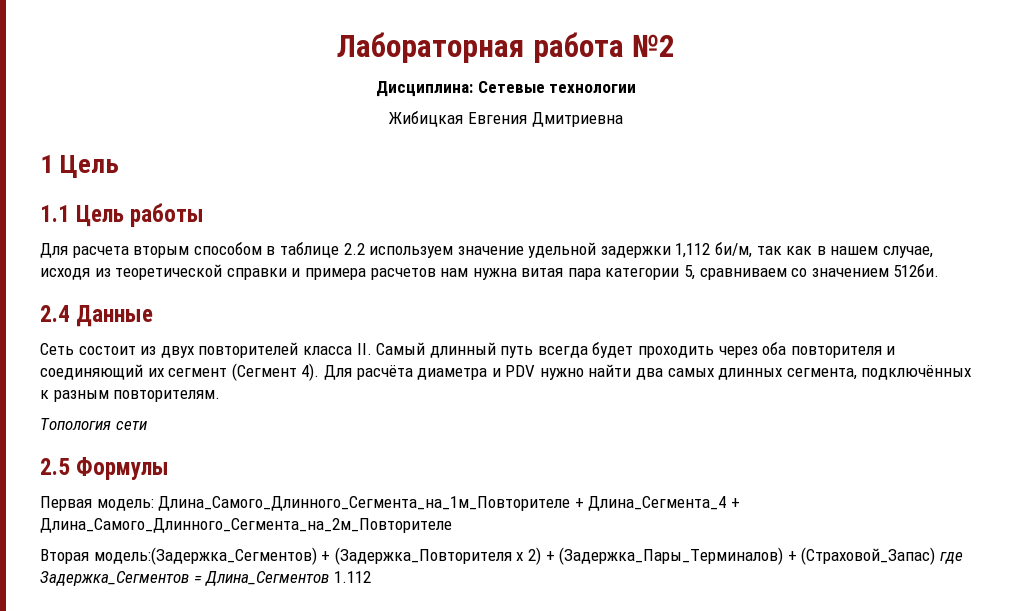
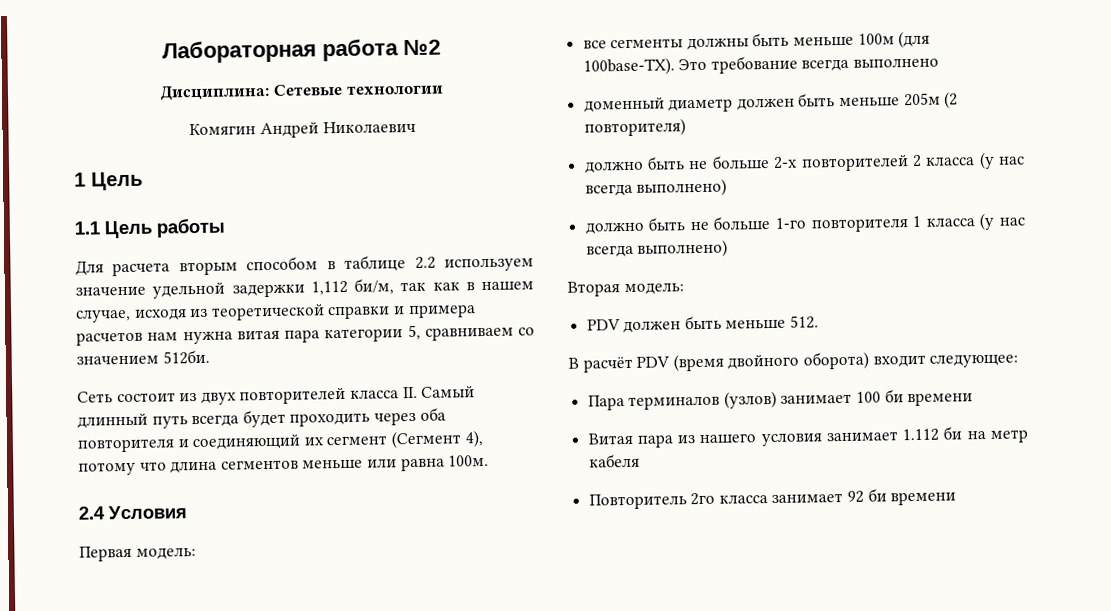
- Жибицкая Евгения Дмитриевна
+ Комягин Андрей Николаевич
- 2.4 Данные
- Сеть состоит из двух повторителей класса II. Самый длинный путь всегда будет проходить через оба повторителя и соединяющий их сегмент (Сегмент 4). Для расчёта диаметра и PDV нужно найти два самых длинных сегмента, подключённых к разным повторителям.
- Топология сети
- 2.5 Формулы
- Первая модель: Длина_Самого_Длинного_Сегмента_на_1м_Повторителе + Длина_Сегмента_4 + Длина_Самого_Длинного_Сегмента_на_2м_Повторителе
- Вторая модель:(Задержка_Сегментов) + (Задержка_Повторителя x 2) + (Задержка_Пары_Терминалов) + (Страховой_Запас) где Задержка_Сегментов = Длина_Сегментов 1.112
+ Сеть состоит из двух повторителей класса II. Самый длинный путь всегда будет проходить через оба повторителя и соединяющий их сегмент (Сегмент 4), потому что длина сегментов меньше или равна 100м.
+ 2.4 Условия
+ Первая модель:
+ все сегменты должны быть меньше 100м (для 100base-TX). Это требование всегда выполнено
+ доменный диаметр должен быть меньше 205м (2 повторителя)
+ должно быть не больше 2-х повторителей 2 класса (у нас всегда выполнено)
+ должно быть не больше 1-го повторителя 1 класса (у нас всегда выполнено)
+ Вторая модель:
+ PDV должен быть меньше 512.
+ В расчёт PDV (время двойного оборота) входит следующее:
+ Пара терминалов (узлов) занимает 100 би времени
+ Витая пара из нашего условия занимает 1.112 би на метр кабеля
+ Повторитель 2го класса занимает 92 би времени

